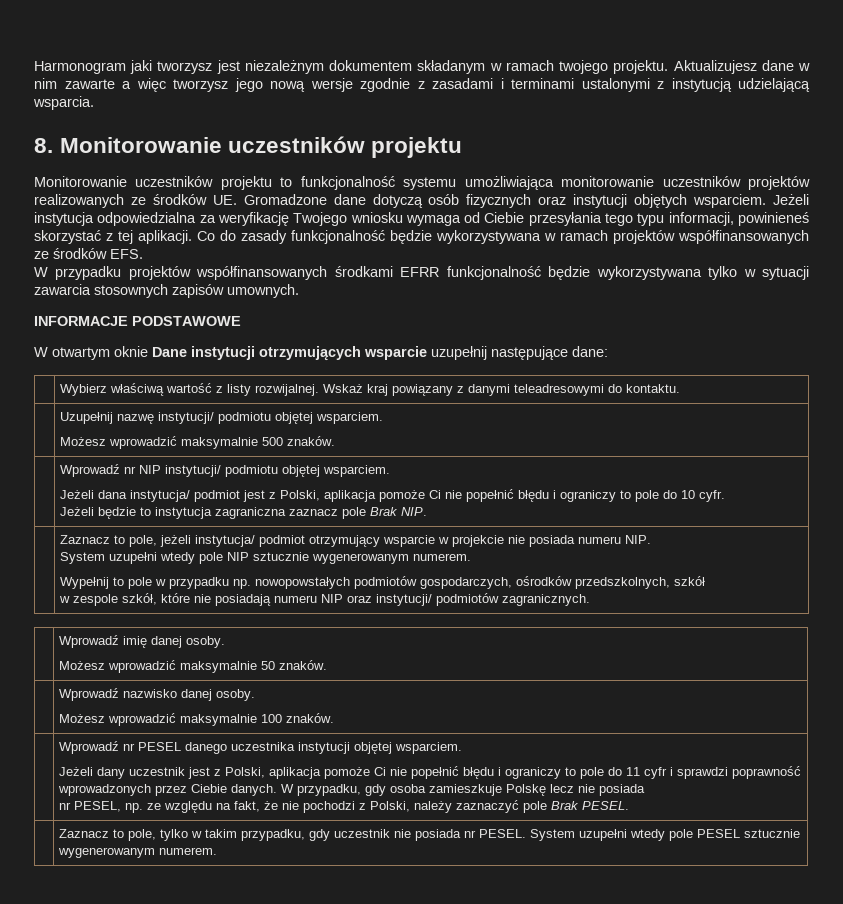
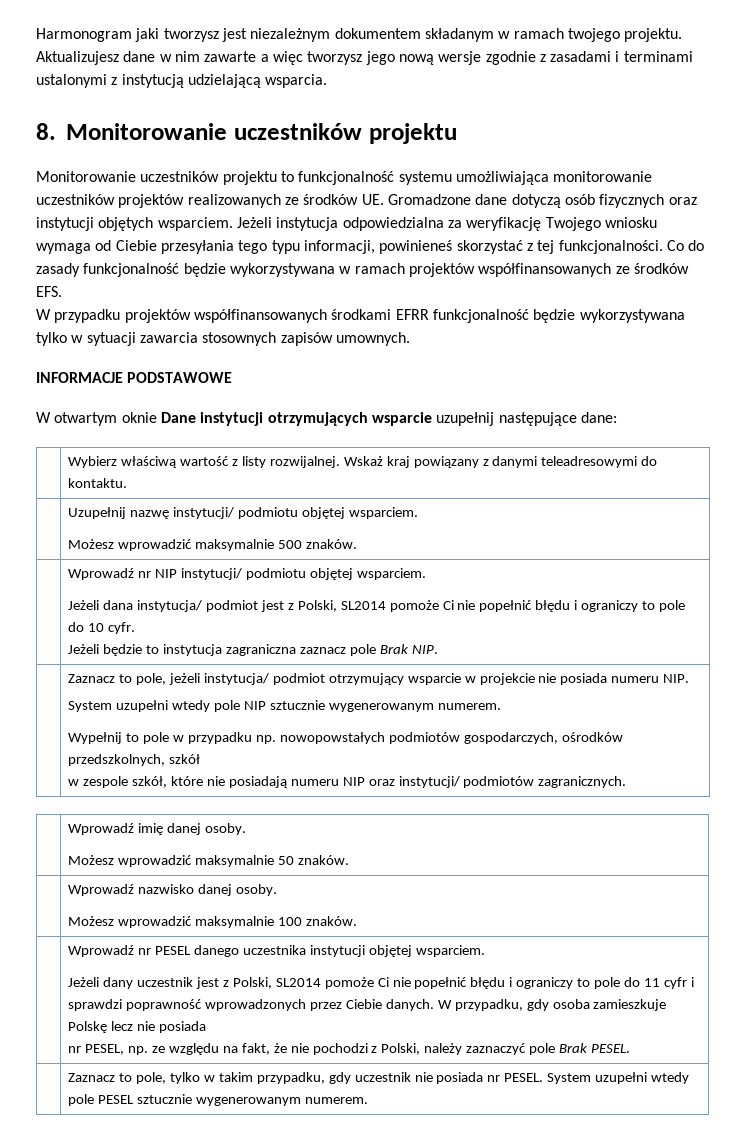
- Jeżeli instytucja odpowiedzialna za weryfikację Twojego wniosku wymaga od Ciebie przesyłania tego typu informacji, powinieneś skorzystać z tej aplikacji.
+ Jeżeli instytucja odpowiedzialna za weryfikację Twojego wniosku wymaga od Ciebie przesyłania tego typu informacji, powinieneś skorzystać z tej funkcjonalności.
  | Wprowadź nr NIP instytucji/ podmiotu objętej wsparciem.
- Jeżeli dana instytucja/ podmiot jest z Polski, aplikacja pomoże Ci nie popełnić błędu i ograniczy to pole do 10 cyfr.
+ Jeżeli dana instytucja/ podmiot jest z Polski, SL2014 pomoże Ci nie popełnić błędu i ograniczy to pole do 10 cyfr.
- Jeżeli dany uczestnik jest z Polski, aplikacja pomoże Ci nie popełnić błędu i ograniczy to pole do 11 cyfr i sprawdzi poprawność wprowadzonych przez Ciebie danych.
+ Jeżeli dany uczestnik jest z Polski, SL2014 pomoże Ci nie popełnić błędu i ograniczy to pole do 11 cyfr i sprawdzi poprawność wprowadzonych przez Ciebie danych.

